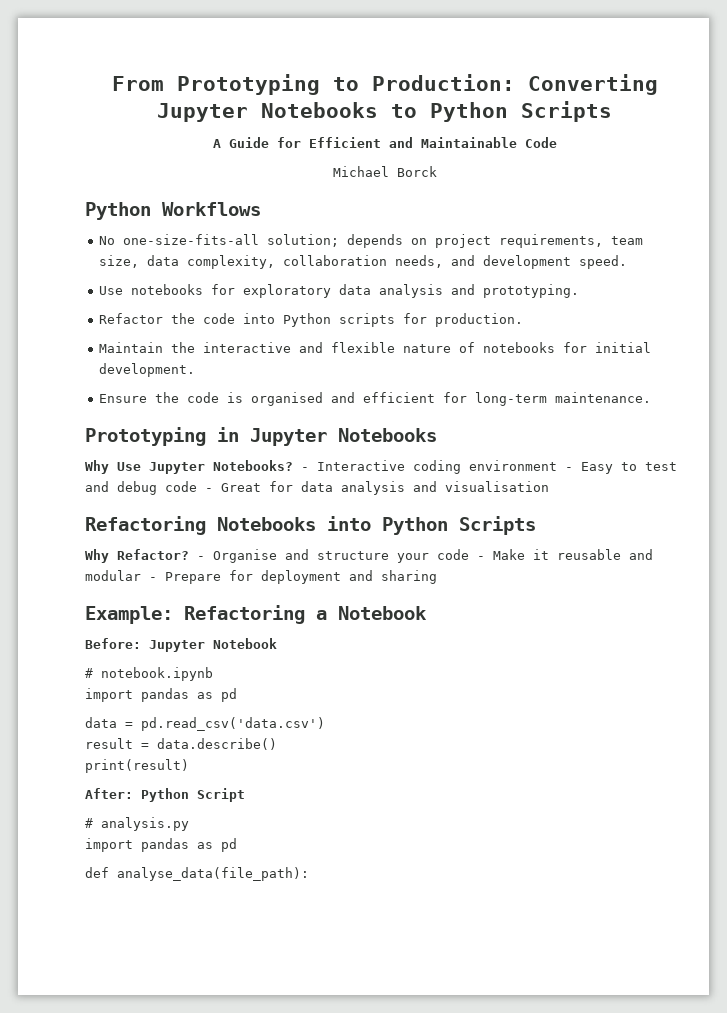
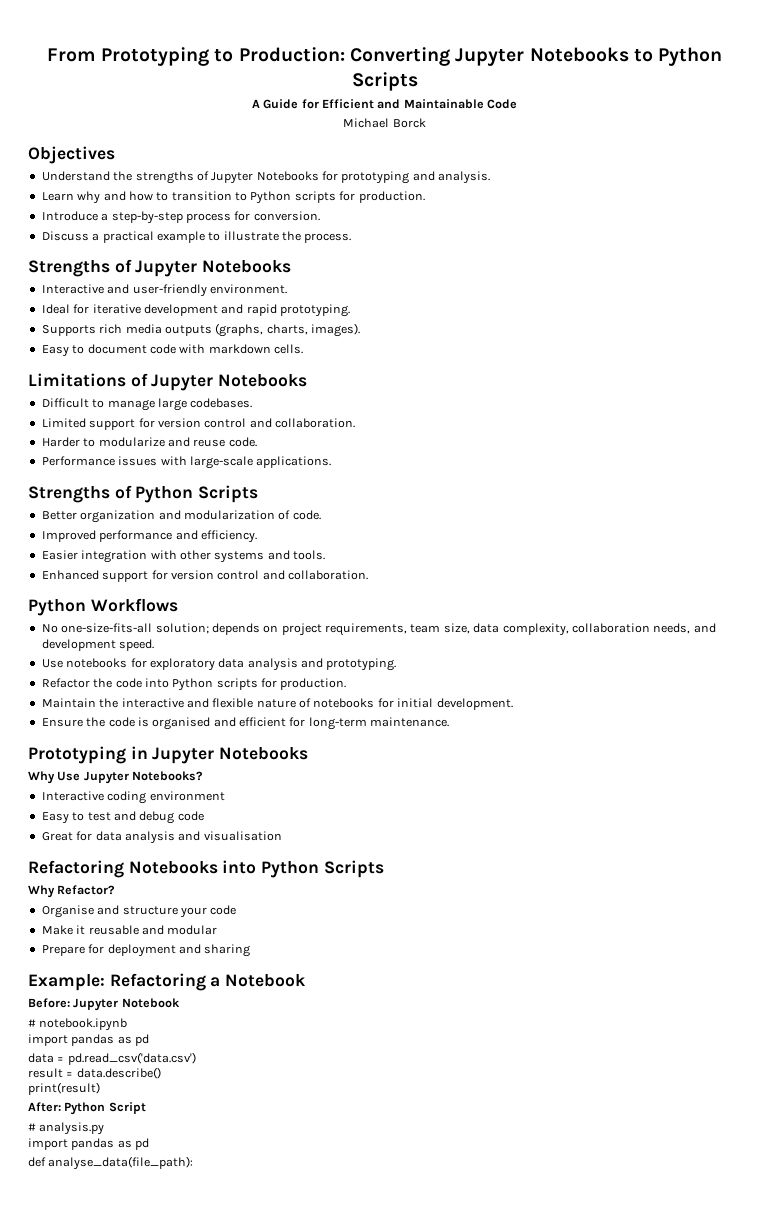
+ Objectives
+ Understand the strengths of Jupyter Notebooks for prototyping and analysis.
+ Learn why and how to transition to Python scripts for production.
+ Introduce a step-by-step process for conversion.
+ Discuss a practical example to illustrate the process.
+ Strengths of Jupyter Notebooks
+ Interactive and user-friendly environment.
+ Ideal for iterative development and rapid prototyping.
+ Supports rich media outputs (graphs, charts, images).
+ Easy to document code with markdown cells.
+ Limitations of Jupyter Notebooks
+ Difficult to manage large codebases.
+ Limited support for version control and collaboration.
+ Harder to modularize and reuse code.
+ Performance issues with large-scale applications.
+ Strengths of Python Scripts
+ Better organization and modularization of code.
+ Improved performance and efficiency.
+ Easier integration with other systems and tools.
+ Enhanced support for version control and collaboration.
- Why Use Jupyter Notebooks? - Interactive coding environment - Easy to test and debug code - Great for data analysis and visualisation
+ Why Use Jupyter Notebooks?
+ Interactive coding environment
+ Easy to test and debug code
+ Great for data analysis and visualisation
- Why Refactor? - Organise and structure your code - Make it reusable and modular - Prepare for deployment and sharing
+ Why Refactor?
+ Organise and structure your code
+ Make it reusable and modular
+ Prepare for deployment and sharing

